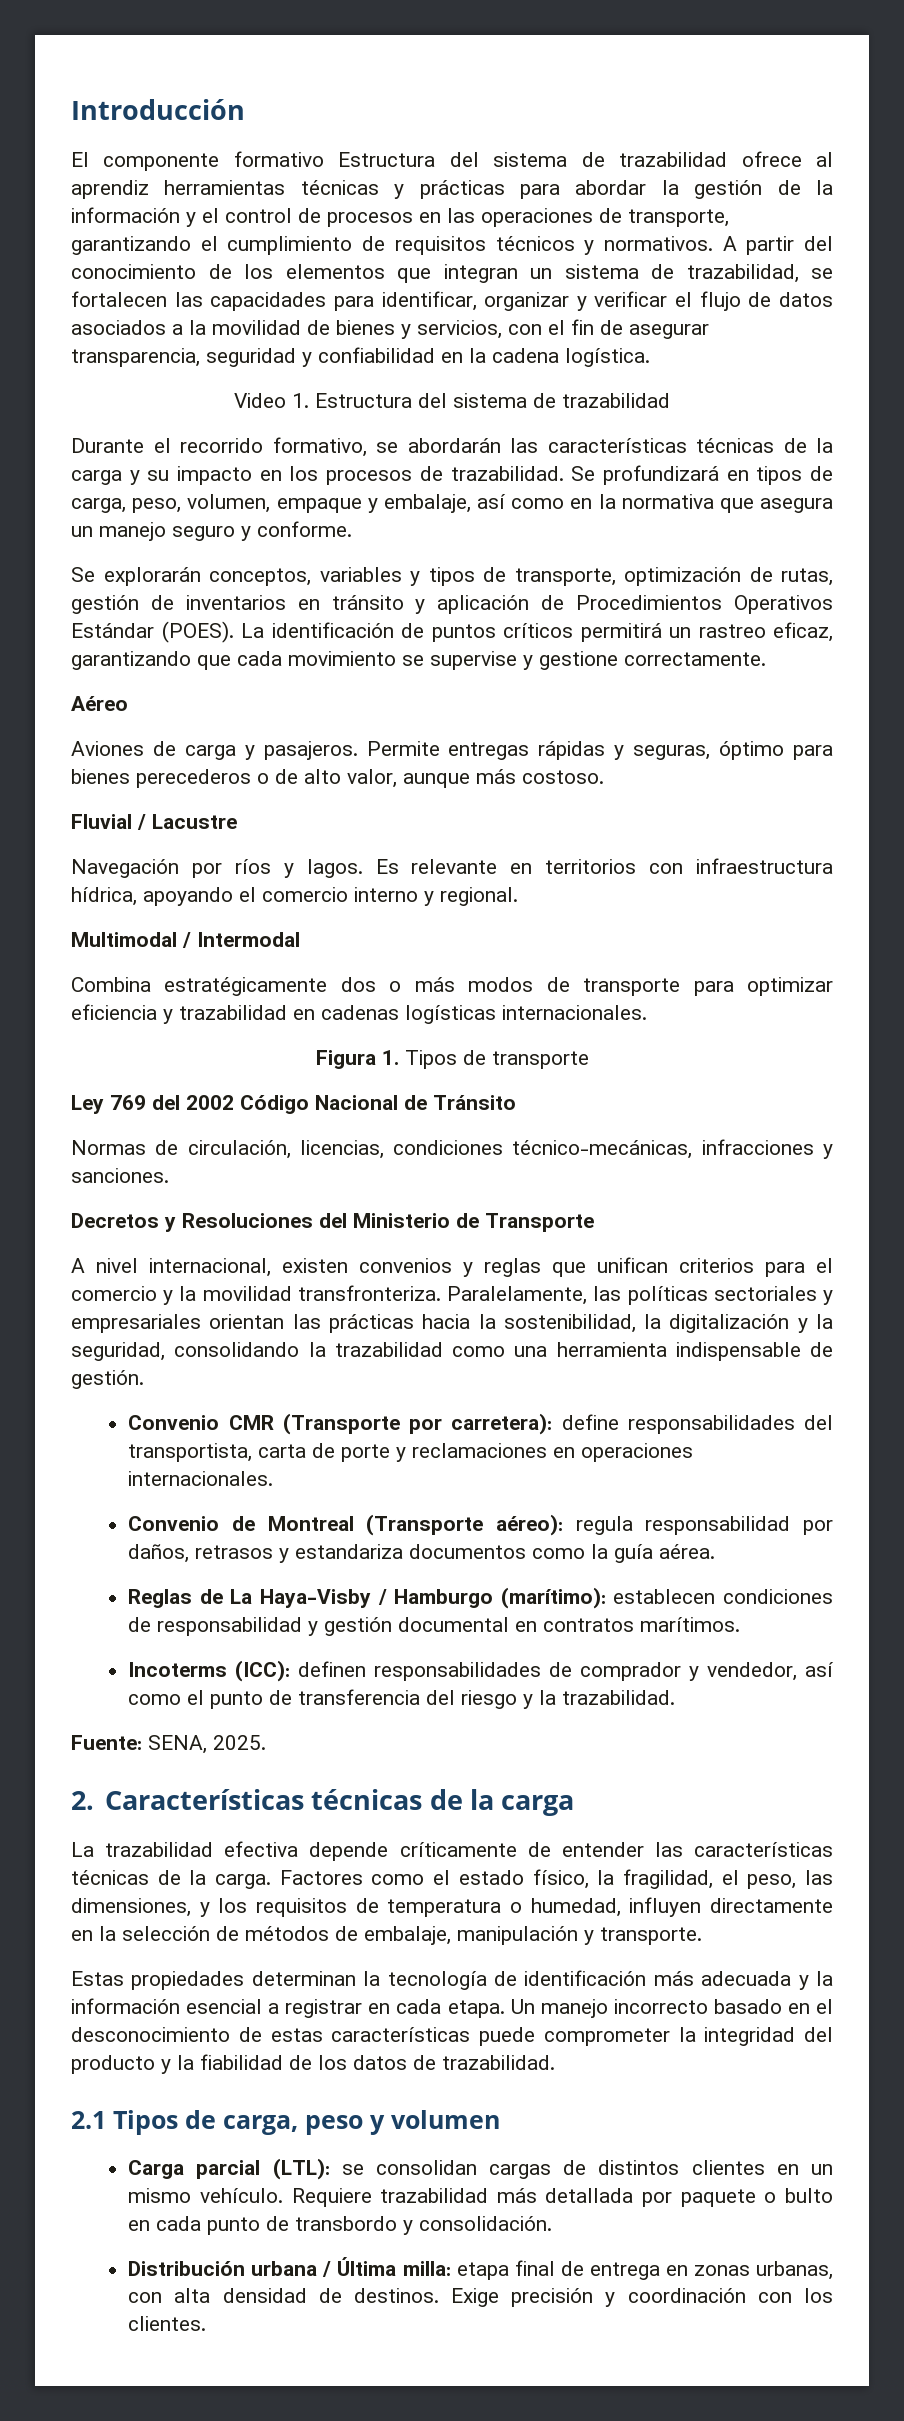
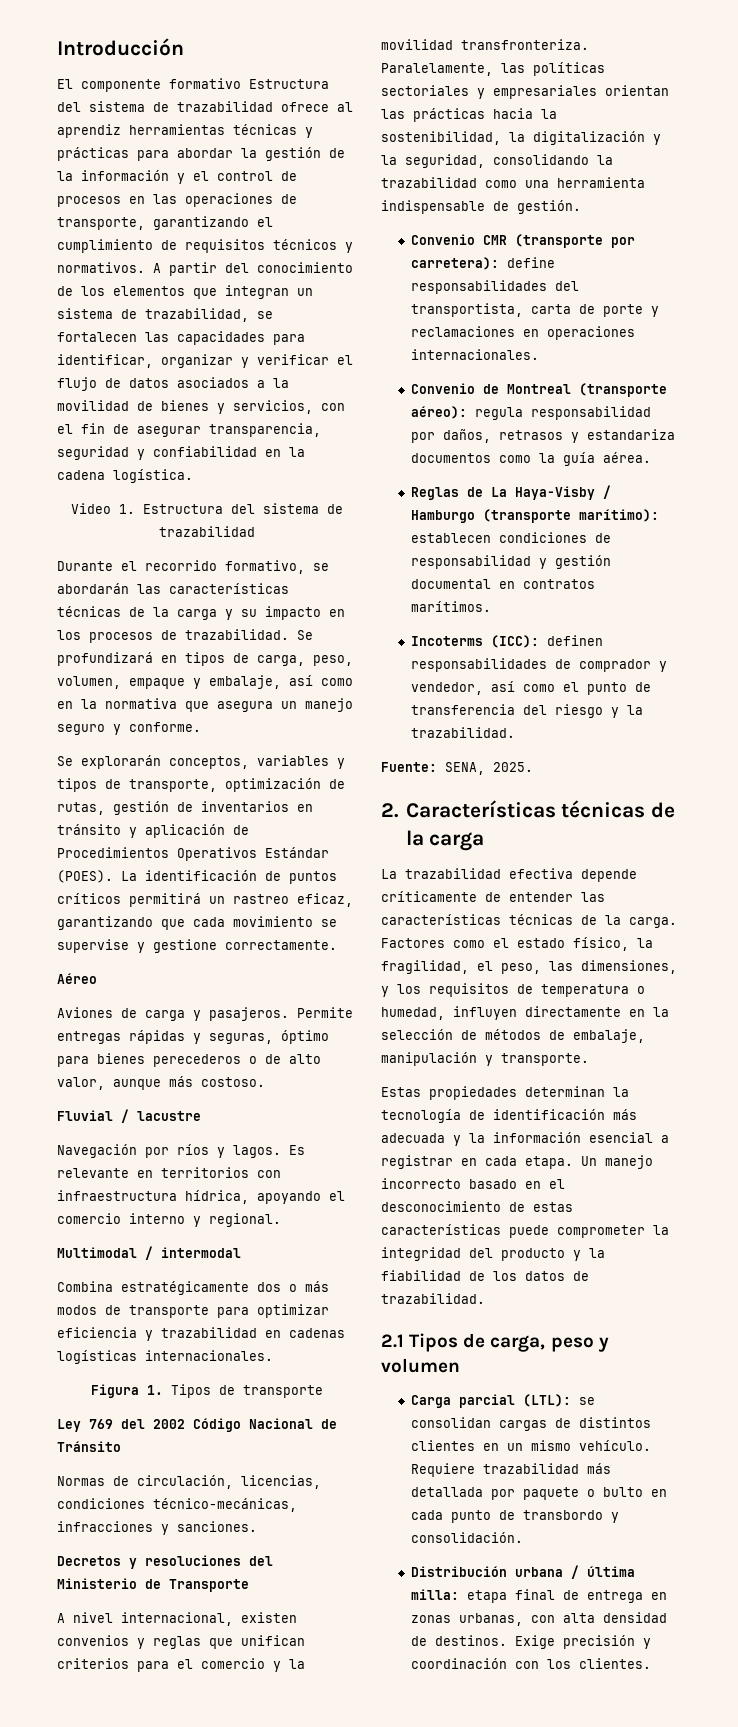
- Fluvial / Lacustre
+ Fluvial / lacustre
- Multimodal / Intermodal
+ Multimodal / intermodal
- Decretos y Resoluciones del Ministerio de Transporte
+ Decretos y resoluciones del Ministerio de Transporte
- Convenio CMR (Transporte por carretera): define responsabilidades del transportista, carta de porte y reclamaciones en operaciones internacionales.
+ Convenio CMR (transporte por carretera): define responsabilidades del transportista, carta de porte y reclamaciones en operaciones internacionales.
- Convenio de Montreal (Transporte aéreo): regula responsabilidad por daños, retrasos y estandariza documentos como la guía aérea.
+ Convenio de Montreal (transporte aéreo): regula responsabilidad por daños, retrasos y estandariza documentos como la guía aérea.
- Reglas de La Haya-Visby / Hamburgo (marítimo): establecen condiciones de responsabilidad y gestión documental en contratos marítimos.
+ Reglas de La Haya-Visby / Hamburgo (transporte marítimo): establecen condiciones de responsabilidad y gestión documental en contratos marítimos.
- Distribución urbana / Última milla: etapa final de entrega en zonas urbanas, con alta densidad de destinos.
+ Distribución urbana / última milla: etapa final de entrega en zonas urbanas, con alta densidad de destinos.

